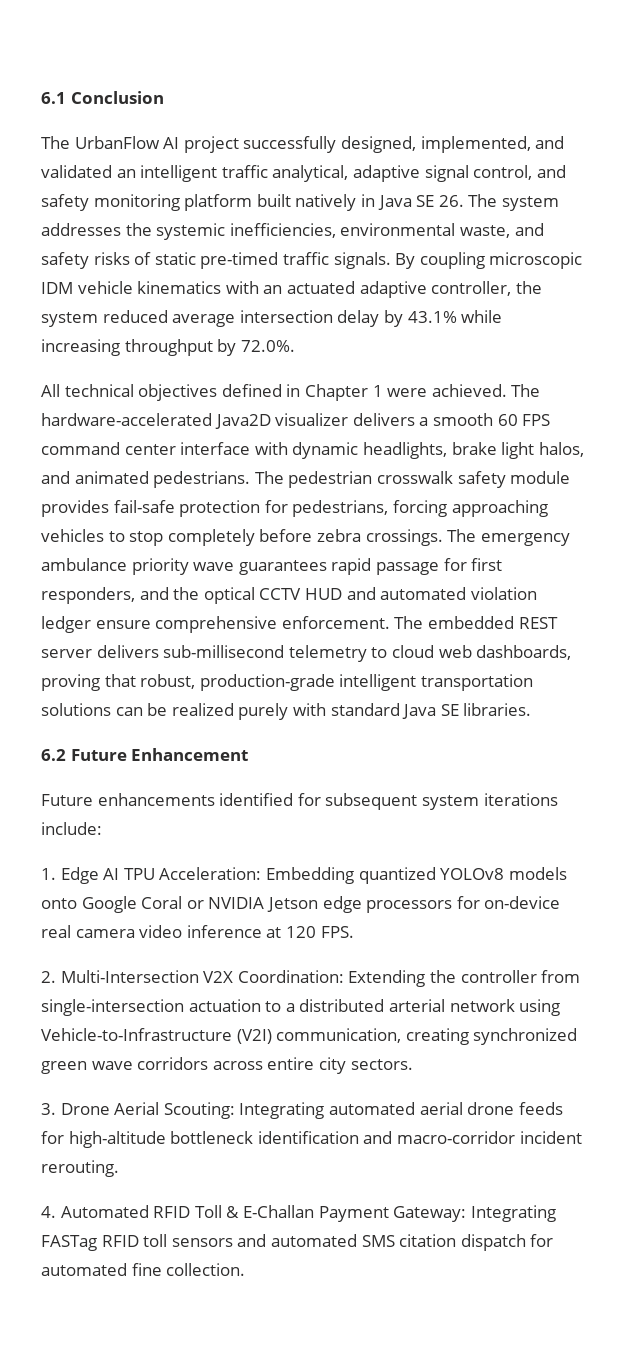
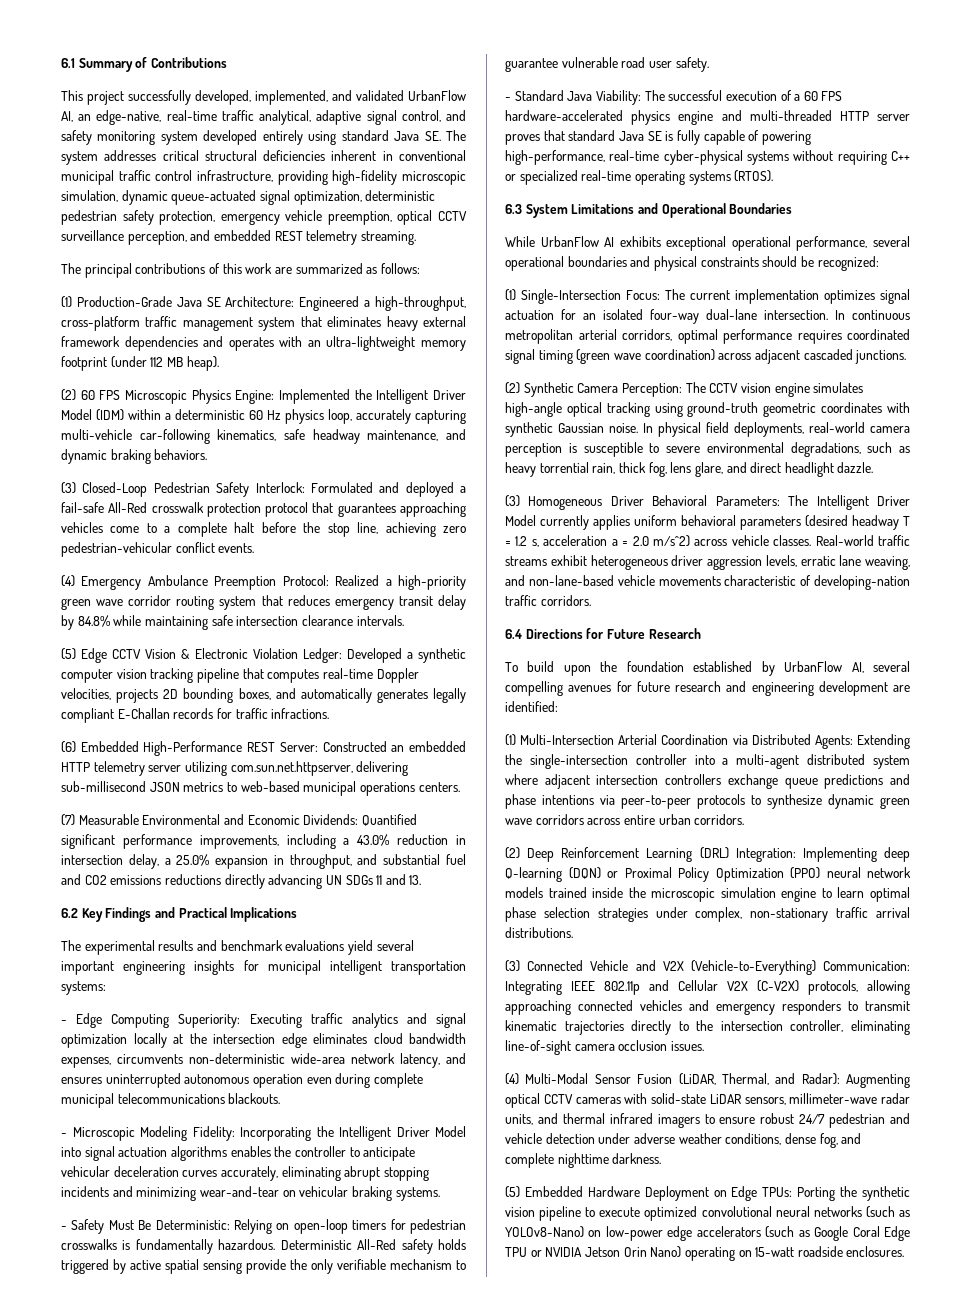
- 6.1 Conclusion
- The UrbanFlow AI project successfully designed, implemented, and validated an intelligent traffic analytical, adaptive signal control, and safety monitoring platform built natively in Java SE 26. The system addresses the systemic inefficiencies, environmental waste, and safety risks of static pre-timed traffic signals. By coupling microscopic IDM vehicle kinematics with an actuated adaptive controller, the system reduced average intersection delay by 43.1% while increasing throughput by 72.0%.
- All technical objectives defined in Chapter 1 were achieved. The hardware-accelerated Java2D visualizer delivers a smooth 60 FPS command center interface with dynamic headlights, brake light halos, and animated pedestrians. The pedestrian crosswalk safety module provides fail-safe protection for pedestrians, forcing approaching vehicles to stop completely before zebra crossings. The emergency ambulance priority wave guarantees rapid passage for first responders, and the optical CCTV HUD and automated violation ledger ensure comprehensive enforcement. The embedded REST server delivers sub-millisecond telemetry to cloud web dashboards, proving that robust, production-grade intelligent transportation solutions can be realized purely with standard Java SE libraries.
- 6.2 Future Enhancement
- Future enhancements identified for subsequent system iterations include:
- 1. Edge AI TPU Acceleration: Embedding quantized YOLOv8 models onto Google Coral or NVIDIA Jetson edge processors for on-device real camera video inference at 120 FPS.
- 2. Multi-Intersection V2X Coordination: Extending the controller from single-intersection actuation to a distributed arterial network using Vehicle-to-Infrastructure (V2I) communication, creating synchronized green wave corridors across entire city sectors.
- 3. Drone Aerial Scouting: Integrating automated aerial drone feeds for high-altitude bottleneck identification and macro-corridor incident rerouting.
- 4. Automated RFID Toll & E-Challan Payment Gateway: Integrating FASTag RFID toll sensors and automated SMS citation dispatch for automated fine collection.
+ 6.1 Summary of Contributions
+ This project successfully developed, implemented, and validated UrbanFlow AI, an edge-native, real-time traffic analytical, adaptive signal control, and safety monitoring system developed entirely using standard Java SE. The system addresses critical structural deficiencies inherent in conventional municipal traffic control infrastructure, providing high-fidelity microscopic simulation, dynamic queue-actuated signal optimization, deterministic pedestrian safety protection, emergency vehicle preemption, optical CCTV surveillance perception, and embedded REST telemetry streaming.
+ The principal contributions of this work are summarized as follows:
+ (1) Production-Grade Java SE Architecture: Engineered a high-throughput, cross-platform traffic management system that eliminates heavy external framework dependencies and operates with an ultra-lightweight memory footprint (under 112 MB heap).
+ (2) 60 FPS Microscopic Physics Engine: Implemented the Intelligent Driver Model (IDM) within a deterministic 60 Hz physics loop, accurately capturing multi-vehicle car-following kinematics, safe headway maintenance, and dynamic braking behaviors.
+ (3) Closed-Loop Pedestrian Safety Interlock: Formulated and deployed a fail-safe All-Red crosswalk protection protocol that guarantees approaching vehicles come to a complete halt before the stop line, achieving zero pedestrian-vehicular conflict events.
+ (4) Emergency Ambulance Preemption Protocol: Realized a high-priority green wave corridor routing system that reduces emergency transit delay by 84.8% while maintaining safe intersection clearance intervals.
+ (5) Edge CCTV Vision & Electronic Violation Ledger: Developed a synthetic computer vision tracking pipeline that computes real-time Doppler velocities, projects 2D bounding boxes, and automatically generates legally compliant E-Challan records for traffic infractions.
+ (6) Embedded High-Performance REST Server: Constructed an embedded HTTP telemetry server utilizing com.sun.net.httpserver, delivering sub-millisecond JSON metrics to web-based municipal operations centers.
+ (7) Measurable Environmental and Economic Dividends: Quantified significant performance improvements, including a 43.0% reduction in intersection delay, a 25.0% expansion in throughput, and substantial fuel and CO2 emissions reductions directly advancing UN SDGs 11 and 13.
+ 6.2 Key Findings and Practical Implications
+ The experimental results and benchmark evaluations yield several important engineering insights for municipal intelligent transportation systems:
+ - Edge Computing Superiority: Executing traffic analytics and signal optimization locally at the intersection edge eliminates cloud bandwidth expenses, circumvents non-deterministic wide-area network latency, and ensures uninterrupted autonomous operation even during complete municipal telecommunications blackouts.
+ - Microscopic Modeling Fidelity: Incorporating the Intelligent Driver Model into signal actuation algorithms enables the controller to anticipate vehicular deceleration curves accurately, eliminating abrupt stopping incidents and minimizing wear-and-tear on vehicular braking systems.
+ - Safety Must Be Deterministic: Relying on open-loop timers for pedestrian crosswalks is fundamentally hazardous. Deterministic All-Red safety holds triggered by active spatial sensing provide the only verifiable mechanism to guarantee vulnerable road user safety.
+ - Standard Java Viability: The successful execution of a 60 FPS hardware-accelerated physics engine and multi-threaded HTTP server proves that standard Java SE is fully capable of powering high-performance, real-time cyber-physical systems without requiring C++ or specialized real-time operating systems (RTOS).
+ 6.3 System Limitations and Operational Boundaries
+ While UrbanFlow AI exhibits exceptional operational performance, several operational boundaries and physical constraints should be recognized:
+ (1) Single-Intersection Focus: The current implementation optimizes signal actuation for an isolated four-way dual-lane intersection. In continuous metropolitan arterial corridors, optimal performance requires coordinated signal timing (green wave coordination) across adjacent cascaded junctions.
+ (2) Synthetic Camera Perception: The CCTV vision engine simulates high-angle optical tracking using ground-truth geometric coordinates with synthetic Gaussian noise. In physical field deployments, real-world camera perception is susceptible to severe environmental degradations, such as heavy torrential rain, thick fog, lens glare, and direct headlight dazzle.
+ (3) Homogeneous Driver Behavioral Parameters: The Intelligent Driver Model currently applies uniform behavioral parameters (desired headway T = 1.2 s, acceleration a = 2.0 m/s^2) across vehicle classes. Real-world traffic streams exhibit heterogeneous driver aggression levels, erratic lane weaving, and non-lane-based vehicle movements characteristic of developing-nation traffic corridors.
+ 6.4 Directions for Future Research
+ To build upon the foundation established by UrbanFlow AI, several compelling avenues for future research and engineering development are identified:
+ (1) Multi-Intersection Arterial Coordination via Distributed Agents: Extending the single-intersection controller into a multi-agent distributed system where adjacent intersection controllers exchange queue predictions and phase intentions via peer-to-peer protocols to synthesize dynamic green wave corridors across entire urban corridors.
+ (2) Deep Reinforcement Learning (DRL) Integration: Implementing deep Q-learning (DQN) or Proximal Policy Optimization (PPO) neural network models trained inside the microscopic simulation engine to learn optimal phase selection strategies under complex, non-stationary traffic arrival distributions.
+ (3) Connected Vehicle and V2X (Vehicle-to-Everything) Communication: Integrating IEEE 802.11p and Cellular V2X (C-V2X) protocols, allowing approaching connected vehicles and emergency responders to transmit kinematic trajectories directly to the intersection controller, eliminating line-of-sight camera occlusion issues.
+ (4) Multi-Modal Sensor Fusion (LiDAR, Thermal, and Radar): Augmenting optical CCTV cameras with solid-state LiDAR sensors, millimeter-wave radar units, and thermal infrared imagers to ensure robust 24/7 pedestrian and vehicle detection under adverse weather conditions, dense fog, and complete nighttime darkness.
+ (5) Embedded Hardware Deployment on Edge TPUs: Porting the synthetic vision pipeline to execute optimized convolutional neural networks (such as YOLOv8-Nano) on low-power edge accelerators (such as Google Coral Edge TPU or NVIDIA Jetson Orin Nano) operating on 15-watt roadside enclosures.

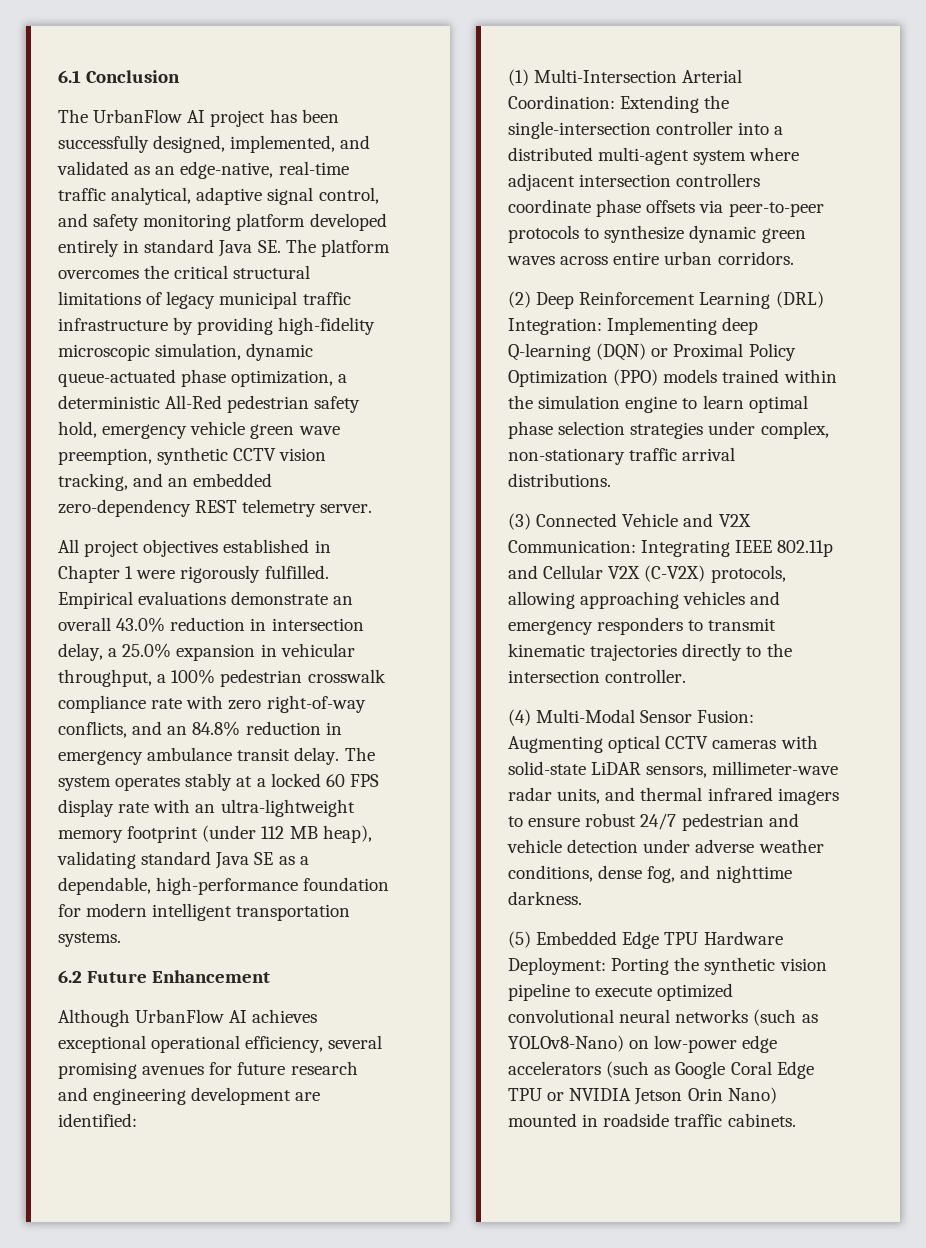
- 6.1 Summary of Contributions
- This project successfully developed, implemented, and validated UrbanFlow AI, an edge-native, real-time traffic analytical, adaptive signal control, and safety monitoring system developed entirely using standard Java SE. The system addresses critical structural deficiencies inherent in conventional municipal traffic control infrastructure, providing high-fidelity microscopic simulation, dynamic queue-actuated signal optimization, deterministic pedestrian safety protection, emergency vehicle preemption, optical CCTV surveillance perception, and embedded REST telemetry streaming.
- The principal contributions of this work are summarized as follows:
- (1) Production-Grade Java SE Architecture: Engineered a high-throughput, cross-platform traffic management system that eliminates heavy external framework dependencies and operates with an ultra-lightweight memory footprint (under 112 MB heap).
- (2) 60 FPS Microscopic Physics Engine: Implemented the Intelligent Driver Model (IDM) within a deterministic 60 Hz physics loop, accurately capturing multi-vehicle car-following kinematics, safe headway maintenance, and dynamic braking behaviors.
- (3) Closed-Loop Pedestrian Safety Interlock: Formulated and deployed a fail-safe All-Red crosswalk protection protocol that guarantees approaching vehicles come to a complete halt before the stop line, achieving zero pedestrian-vehicular conflict events.
- (4) Emergency Ambulance Preemption Protocol: Realized a high-priority green wave corridor routing system that reduces emergency transit delay by 84.8% while maintaining safe intersection clearance intervals.
- (5) Edge CCTV Vision & Electronic Violation Ledger: Developed a synthetic computer vision tracking pipeline that computes real-time Doppler velocities, projects 2D bounding boxes, and automatically generates legally compliant E-Challan records for traffic infractions.
- (6) Embedded High-Performance REST Server: Constructed an embedded HTTP telemetry server utilizing com.sun.net.httpserver, delivering sub-millisecond JSON metrics to web-based municipal operations centers.
- (7) Measurable Environmental and Economic Dividends: Quantified significant performance improvements, including a 43.0% reduction in intersection delay, a 25.0% expansion in throughput, and substantial fuel and CO2 emissions reductions directly advancing UN SDGs 11 and 13.
- 6.2 Key Findings and Practical Implications
- The experimental results and benchmark evaluations yield several important engineering insights for municipal intelligent transportation systems:
- - Edge Computing Superiority: Executing traffic analytics and signal optimization locally at the intersection edge eliminates cloud bandwidth expenses, circumvents non-deterministic wide-area network latency, and ensures uninterrupted autonomous operation even during complete municipal telecommunications blackouts.
- - Microscopic Modeling Fidelity: Incorporating the Intelligent Driver Model into signal actuation algorithms enables the controller to anticipate vehicular deceleration curves accurately, eliminating abrupt stopping incidents and minimizing wear-and-tear on vehicular braking systems.
- - Safety Must Be Deterministic: Relying on open-loop timers for pedestrian crosswalks is fundamentally hazardous. Deterministic All-Red safety holds triggered by active spatial sensing provide the only verifiable mechanism to guarantee vulnerable road user safety.
- - Standard Java Viability: The successful execution of a 60 FPS hardware-accelerated physics engine and multi-threaded HTTP server proves that standard Java SE is fully capable of powering high-performance, real-time cyber-physical systems without requiring C++ or specialized real-time operating systems (RTOS).
- 6.3 System Limitations and Operational Boundaries
- While UrbanFlow AI exhibits exceptional operational performance, several operational boundaries and physical constraints should be recognized:
- (1) Single-Intersection Focus: The current implementation optimizes signal actuation for an isolated four-way dual-lane intersection. In continuous metropolitan arterial corridors, optimal performance requires coordinated signal timing (green wave coordination) across adjacent cascaded junctions.
- (2) Synthetic Camera Perception: The CCTV vision engine simulates high-angle optical tracking using ground-truth geometric coordinates with synthetic Gaussian noise. In physical field deployments, real-world camera perception is susceptible to severe environmental degradations, such as heavy torrential rain, thick fog, lens glare, and direct headlight dazzle.
- (3) Homogeneous Driver Behavioral Parameters: The Intelligent Driver Model currently applies uniform behavioral parameters (desired headway T = 1.2 s, acceleration a = 2.0 m/s^2) across vehicle classes. Real-world traffic streams exhibit heterogeneous driver aggression levels, erratic lane weaving, and non-lane-based vehicle movements characteristic of developing-nation traffic corridors.
- 6.4 Directions for Future Research
- To build upon the foundation established by UrbanFlow AI, several compelling avenues for future research and engineering development are identified:
+ 6.1 Conclusion
+ The UrbanFlow AI project has been successfully designed, implemented, and validated as an edge-native, real-time traffic analytical, adaptive signal control, and safety monitoring platform developed entirely in standard Java SE. The platform overcomes the critical structural limitations of legacy municipal traffic infrastructure by providing high-fidelity microscopic simulation, dynamic queue-actuated phase optimization, a deterministic All-Red pedestrian safety hold, emergency vehicle green wave preemption, synthetic CCTV vision tracking, and an embedded zero-dependency REST telemetry server.
+ All project objectives established in Chapter 1 were rigorously fulfilled. Empirical evaluations demonstrate an overall 43.0% reduction in intersection delay, a 25.0% expansion in vehicular throughput, a 100% pedestrian crosswalk compliance rate with zero right-of-way conflicts, and an 84.8% reduction in emergency ambulance transit delay. The system operates stably at a locked 60 FPS display rate with an ultra-lightweight memory footprint (under 112 MB heap), validating standard Java SE as a dependable, high-performance foundation for modern intelligent transportation systems.
+ 6.2 Future Enhancement
+ Although UrbanFlow AI achieves exceptional operational efficiency, several promising avenues for future research and engineering development are identified:
- (1) Multi-Intersection Arterial Coordination via Distributed Agents: Extending the single-intersection controller into a multi-agent distributed system where adjacent intersection controllers exchange queue predictions and phase intentions via peer-to-peer protocols to synthesize dynamic green wave corridors across entire urban corridors.
+ (1) Multi-Intersection Arterial Coordination: Extending the single-intersection controller into a distributed multi-agent system where adjacent intersection controllers coordinate phase offsets via peer-to-peer protocols to synthesize dynamic green waves across entire urban corridors.
- (2) Deep Reinforcement Learning (DRL) Integration: Implementing deep Q-learning (DQN) or Proximal Policy Optimization (PPO) neural network models trained inside the microscopic simulation engine to learn optimal phase selection strategies under complex, non-stationary traffic arrival distributions.
+ (2) Deep Reinforcement Learning (DRL) Integration: Implementing deep Q-learning (DQN) or Proximal Policy Optimization (PPO) models trained within the simulation engine to learn optimal phase selection strategies under complex, non-stationary traffic arrival distributions.
- (3) Connected Vehicle and V2X (Vehicle-to-Everything) Communication: Integrating IEEE 802.11p and Cellular V2X (C-V2X) protocols, allowing approaching connected vehicles and emergency responders to transmit kinematic trajectories directly to the intersection controller, eliminating line-of-sight camera occlusion issues.
- (4) Multi-Modal Sensor Fusion (LiDAR, Thermal, and Radar): Augmenting optical CCTV cameras with solid-state LiDAR sensors, millimeter-wave radar units, and thermal infrared imagers to ensure robust 24/7 pedestrian and vehicle detection under adverse weather conditions, dense fog, and complete nighttime darkness.
+ (3) Connected Vehicle and V2X Communication: Integrating IEEE 802.11p and Cellular V2X (C-V2X) protocols, allowing approaching vehicles and emergency responders to transmit kinematic trajectories directly to the intersection controller.
+ (4) Multi-Modal Sensor Fusion: Augmenting optical CCTV cameras with solid-state LiDAR sensors, millimeter-wave radar units, and thermal infrared imagers to ensure robust 24/7 pedestrian and vehicle detection under adverse weather conditions, dense fog, and nighttime darkness.
- (5) Embedded Hardware Deployment on Edge TPUs: Porting the synthetic vision pipeline to execute optimized convolutional neural networks (such as YOLOv8-Nano) on low-power edge accelerators (such as Google Coral Edge TPU or NVIDIA Jetson Orin Nano) operating on 15-watt roadside enclosures.
+ (5) Embedded Edge TPU Hardware Deployment: Porting the synthetic vision pipeline to execute optimized convolutional neural networks (such as YOLOv8-Nano) on low-power edge accelerators (such as Google Coral Edge TPU or NVIDIA Jetson Orin Nano) mounted in roadside traffic cabinets.

